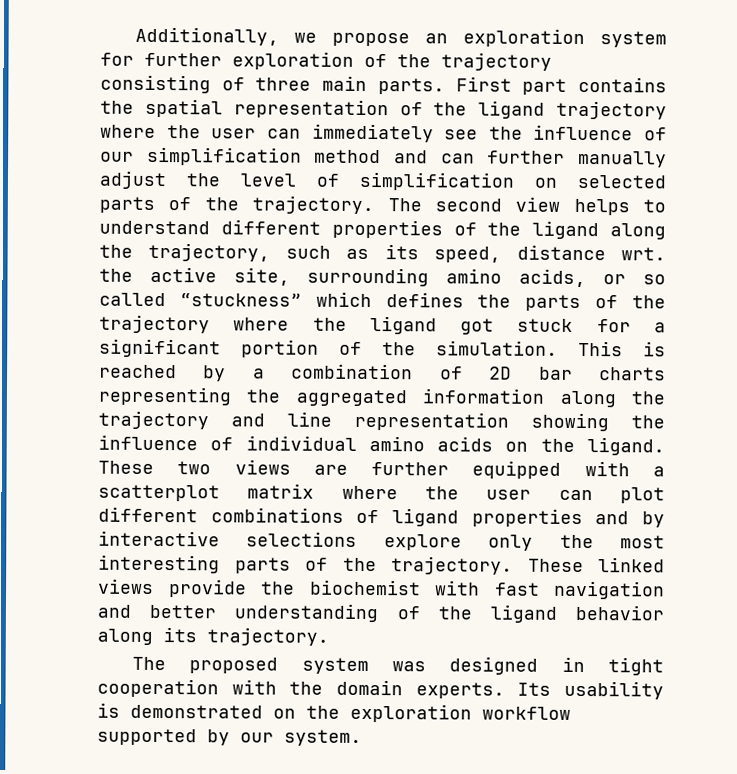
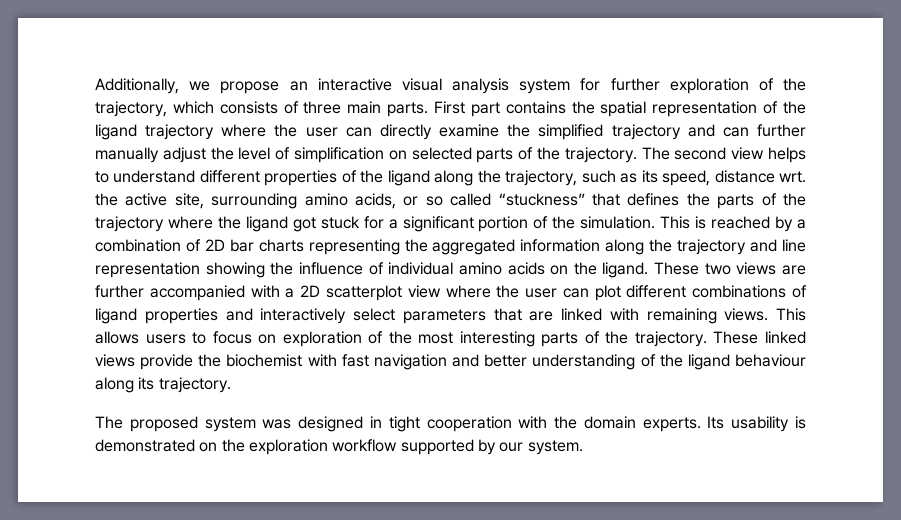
- Additionally, we propose an exploration system for further exploration of the trajectory consisting of three main parts.
+ Additionally, we propose an interactive visual analysis system for further exploration of the trajectory, which consists of three main parts.
- First part contains the spatial representation of the ligand trajectory where the user can immediately see the influence of our simplification method and can further manually adjust the level of simplification on selected parts of the trajectory.
+ First part contains the spatial representation of the ligand trajectory where the user can directly examine the simplified trajectory and can further manually adjust the level of simplification on selected parts of the trajectory.
- The second view helps to understand different properties of the ligand along the trajectory, such as its speed, distance wrt. the active site, surrounding amino acids, or so called “stuckness” which defines the parts of the trajectory where the ligand got stuck for a significant portion of the simulation.
+ The second view helps to understand different properties of the ligand along the trajectory, such as its speed, distance wrt. the active site, surrounding amino acids, or so called “stuckness” that defines the parts of the trajectory where the ligand got stuck for a significant portion of the simulation.
- These two views are further equipped with a scatterplot matrix where the user can plot different combinations of ligand properties and by interactive selections explore only the most interesting parts of the trajectory.
+ These two views are further accompanied with a 2D scatterplot view where the user can plot different combinations of ligand properties and interactively select parameters that are linked with remaining views. This allows users to focus on exploration of the most interesting parts of the trajectory.
- These linked views provide the biochemist with fast navigation and better understanding of the ligand behavior along its trajectory.
+ These linked views provide the biochemist with fast navigation and better understanding of the ligand behaviour along its trajectory.

